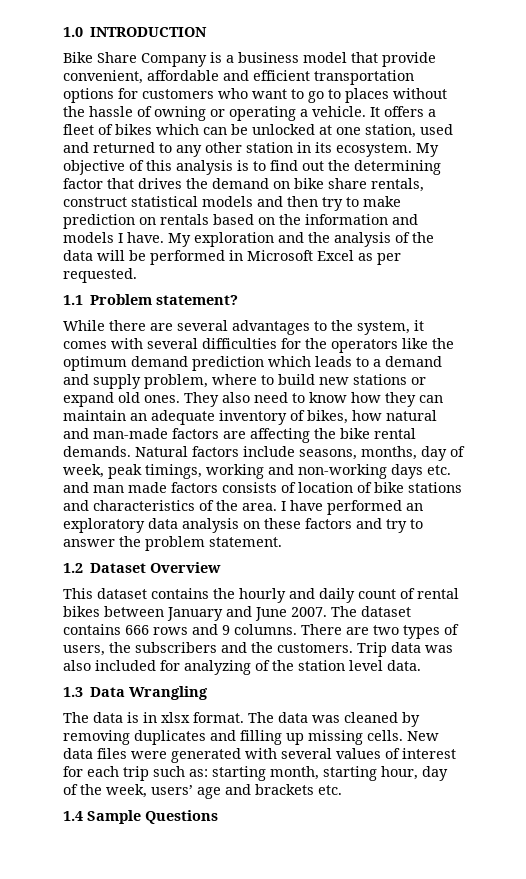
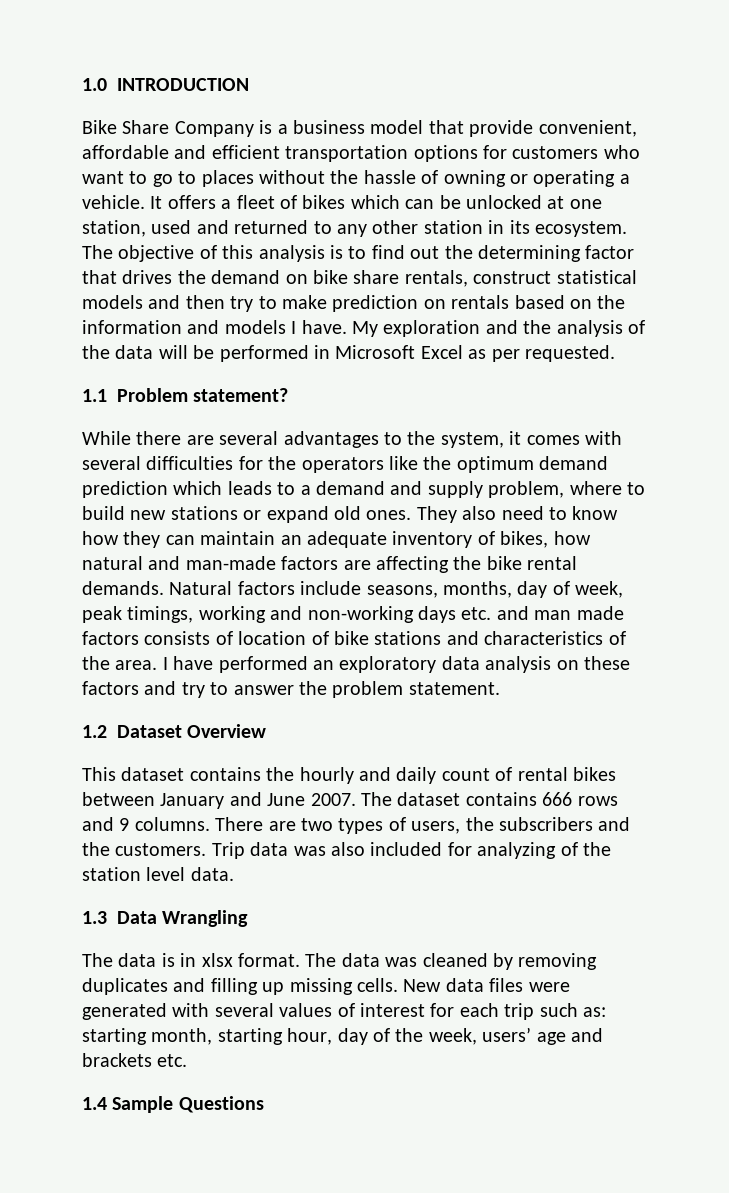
- My objective of this analysis is to find out the determining factor that drives the demand on bike share rentals, construct statistical models and then try to make prediction on rentals based on the information and models I have.
+ The objective of this analysis is to find out the determining factor that drives the demand on bike share rentals, construct statistical models and then try to make prediction on rentals based on the information and models I have.

